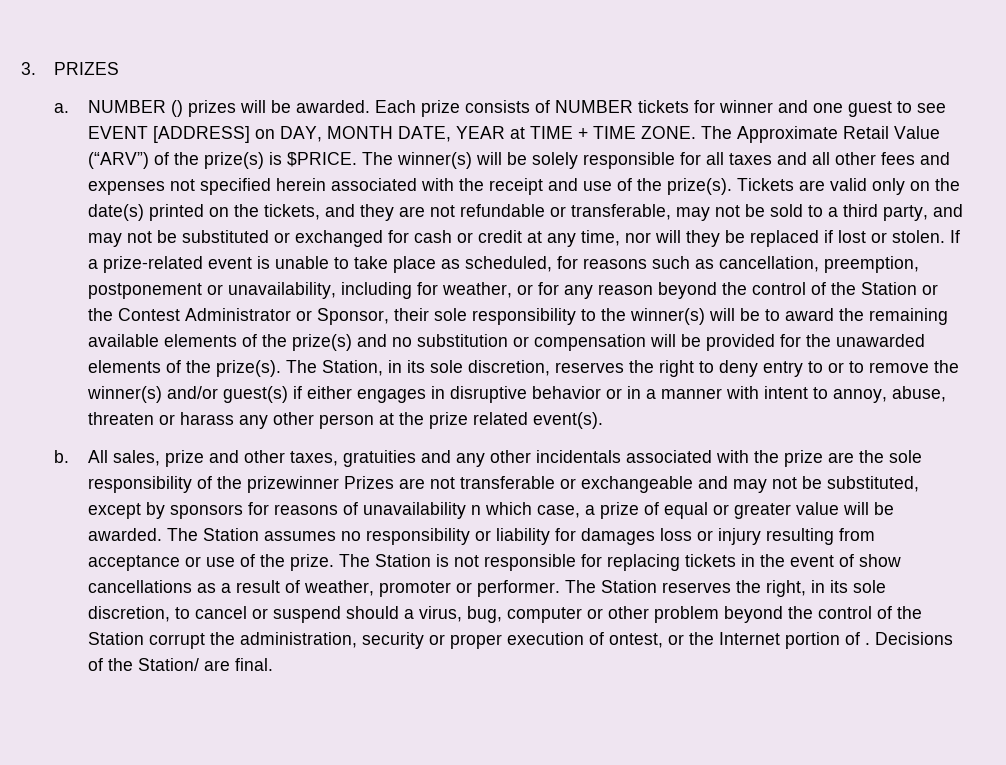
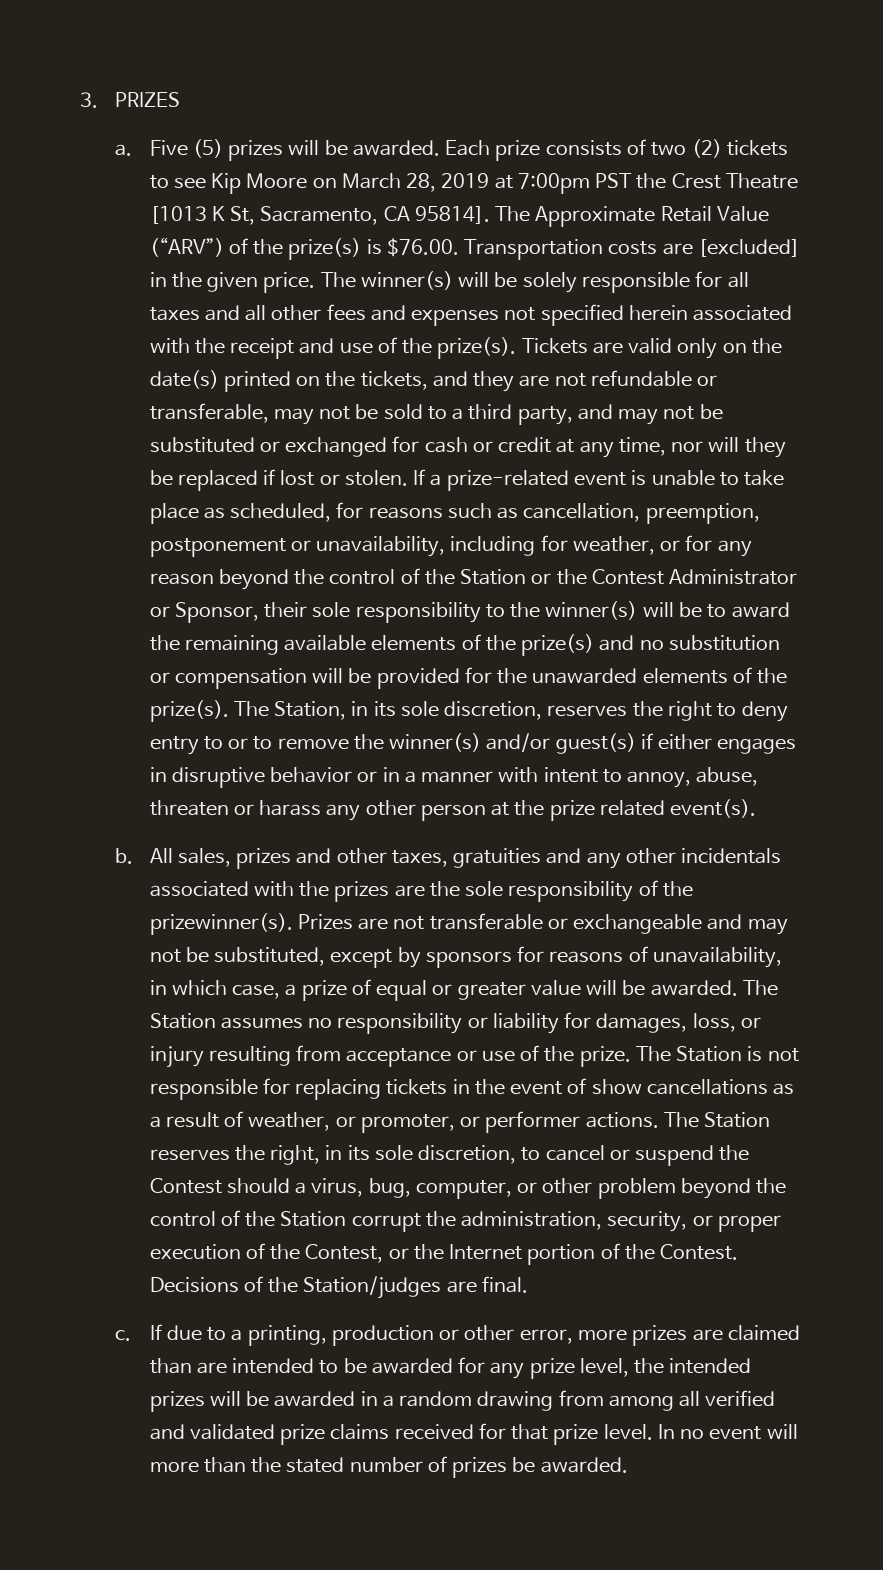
- NUMBER () prizes will be awarded.
+ Five (5) prizes will be awarded.
- Each prize consists of NUMBER tickets for winner and one guest to see EVENT [ADDRESS] on DAY, MONTH DATE, YEAR at TIME + TIME ZONE.
+ Each prize consists of two (2) tickets to see Kip Moore on March 28, 2019 at 7:00pm PST the Crest Theatre [1013 K St, Sacramento, CA 95814].
- The Approximate Retail Value (“ARV”) of the prize(s) is $PRICE.
+ The Approximate Retail Value (“ARV”) of the prize(s) is $76.00. Transportation costs are [excluded] in the given price.
- All sales, prize and other taxes, gratuities and any other incidentals associated with the prize are the sole responsibility of the prizewinner Prizes are not transferable or exchangeable and may not be substituted, except by sponsors for reasons of unavailability n which case, a prize of equal or greater value will be awarded.
+ All sales, prizes and other taxes, gratuities and any other incidentals associated with the prizes are the sole responsibility of the prizewinner(s). Prizes are not transferable or exchangeable and may not be substituted, except by sponsors for reasons of unavailability, in which case, a prize of equal or greater value will be awarded.
- The Station assumes no responsibility or liability for damages loss or injury resulting from acceptance or use of the prize.
+ The Station assumes no responsibility or liability for damages, loss, or injury resulting from acceptance or use of the prize.
- The Station is not responsible for replacing tickets in the event of show cancellations as a result of weather, promoter or performer.
+ The Station is not responsible for replacing tickets in the event of show cancellations as a result of weather, or promoter, or performer actions.
- The Station reserves the right, in its sole discretion, to cancel or suspend should a virus, bug, computer or other problem beyond the control of the Station corrupt the administration, security or proper execution of ontest, or the Internet portion of .
+ The Station reserves the right, in its sole discretion, to cancel or suspend the Contest should a virus, bug, computer, or other problem beyond the control of the Station corrupt the administration, security, or proper execution of the Contest, or the Internet portion of the Contest.
- Decisions of the Station/ are final.
+ Decisions of the Station/judges are final.
+ c. If due to a printing, production or other error, more prizes are claimed than are intended to be awarded for any prize level, the intended prizes will be awarded in a random drawing from among all verified and validated prize claims received for that prize level. In no event will more than the stated number of prizes be awarded.

